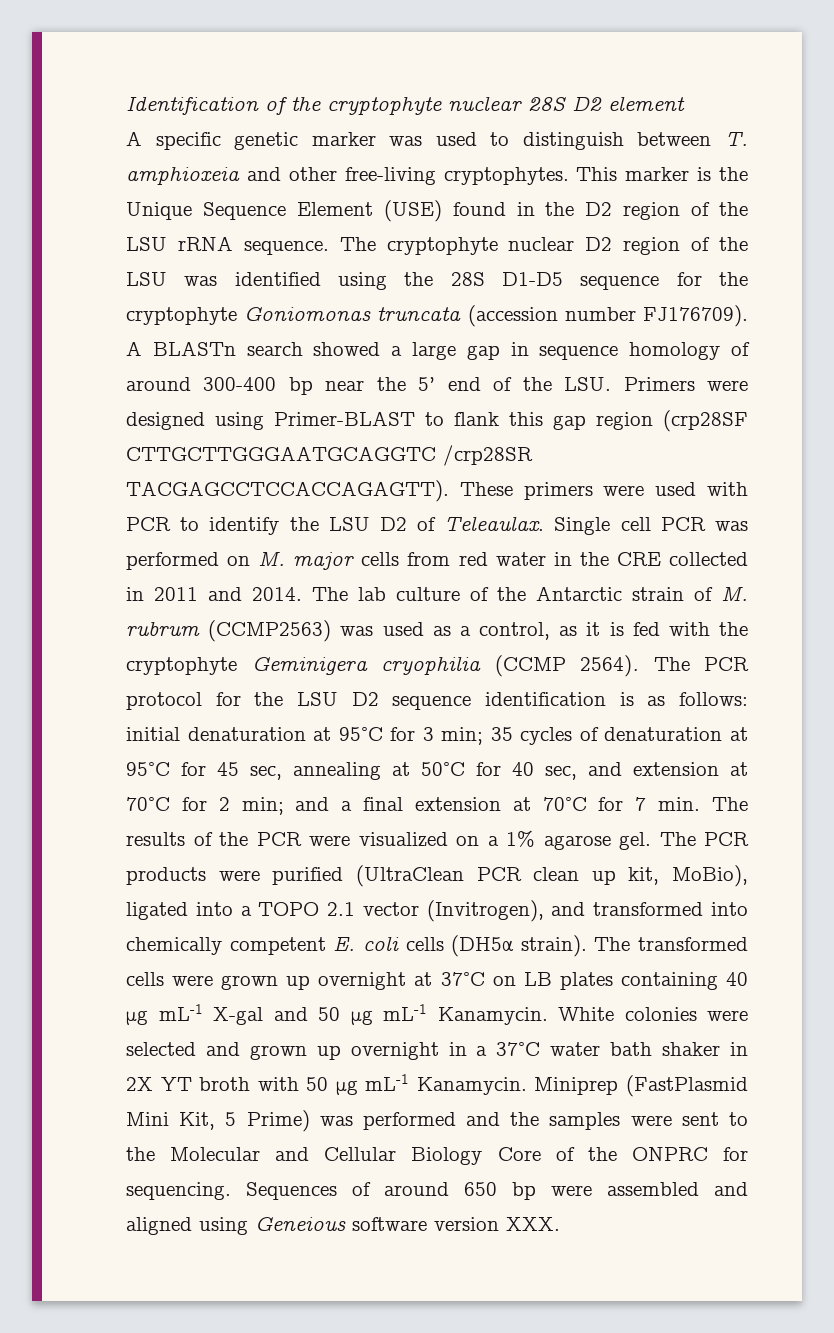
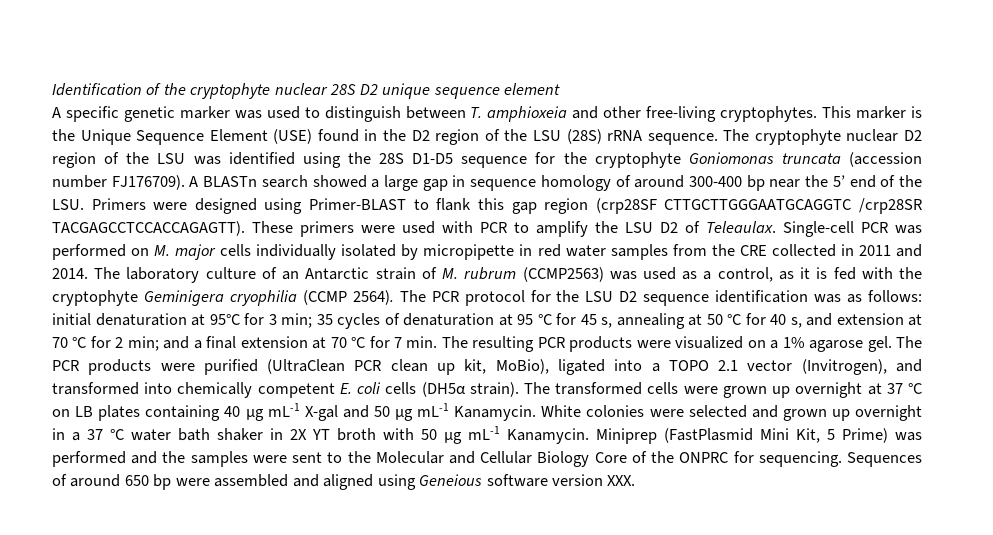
- Identification of the cryptophyte nuclear 28S D2 element
+ Identification of the cryptophyte nuclear 28S D2 unique sequence element
- This marker is the Unique Sequence Element (USE) found in the D2 region of the LSU rRNA sequence.
+ This marker is the Unique Sequence Element (USE) found in the D2 region of the LSU (28S) rRNA sequence.
- These primers were used with PCR to identify the LSU D2 of Teleaulax.
+ These primers were used with PCR to amplify the LSU D2 of Teleaulax.
- Single cell PCR was performed on M. major cells from red water in the CRE collected in 2011 and 2014.
+ Single-cell PCR was performed on M. major cells individually isolated by micropipette in red water samples from the CRE collected in 2011 and 2014.
- The lab culture of the Antarctic strain of M. rubrum (CCMP2563) was used as a control, as it is fed with the cryptophyte Geminigera cryophilia (CCMP 2564).
+ The laboratory culture of an Antarctic strain of M. rubrum (CCMP2563) was used as a control, as it is fed with the cryptophyte Geminigera cryophilia (CCMP 2564).
- The PCR protocol for the LSU D2 sequence identification is as follows: initial denaturation at 95°C for 3 min; 35 cycles of denaturation at 95°C for 45 sec, annealing at 50°C for 40 sec, and extension at 70°C for 2 min; and a final extension at 70°C for 7 min. The results of the PCR were visualized on a 1% agarose gel.
+ The PCR protocol for the LSU D2 sequence identification was as follows: initial denaturation at 95°C for 3 min; 35 cycles of denaturation at 95 °C for 45 s, annealing at 50 °C for 40 s, and extension at 70 °C for 2 min; and a final extension at 70 °C for 7 min. The resulting PCR products were visualized on a 1% agarose gel.
- The transformed cells were grown up overnight at 37°C on LB plates containing 40 μg mL-1 X-gal and 50 μg mL-1 Kanamycin.
+ The transformed cells were grown up overnight at 37 °C on LB plates containing 40 μg mL-1 X-gal and 50 μg mL-1 Kanamycin.
- White colonies were selected and grown up overnight in a 37°C water bath shaker in 2X YT broth with 50 μg mL-1 Kanamycin.
+ White colonies were selected and grown up overnight in a 37 °C water bath shaker in 2X YT broth with 50 μg mL-1 Kanamycin.

